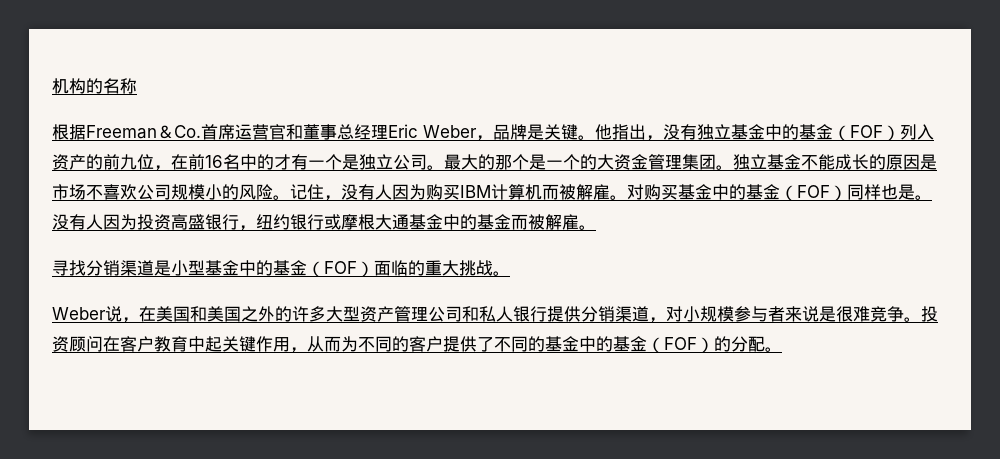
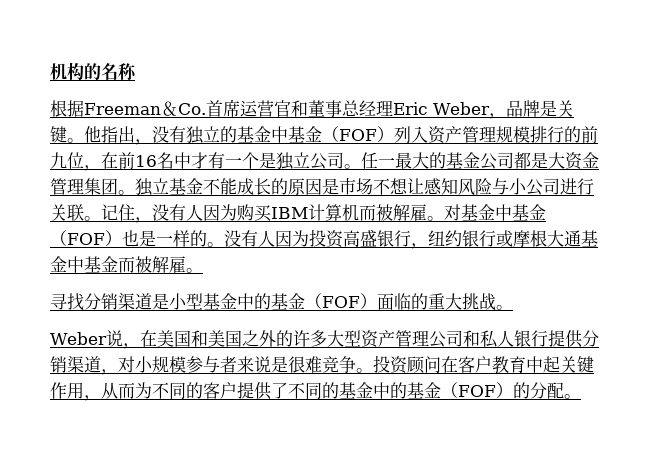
- 他指出，没有独立基金中的基金（FOF）列入资产的前九位，在前16名中的才有一个是独立公司。
+ 他指出，没有独立的基金中基金（FOF）列入资产管理规模排行的前九位，在前16名中才有一个是独立公司。
- 最大的那个是一个的大资金管理集团。
+ 任一最大的基金公司都是大资金管理集团。
- 独立基金不能成长的原因是市场不喜欢公司规模小的风险。
+ 独立基金不能成长的原因是市场不想让感知风险与小公司进行关联。
- 对购买基金中的基金（FOF）同样也是。
+ 对基金中基金（FOF）也是一样的。
- 没有人因为投资高盛银行，纽约银行或摩根大通基金中的基金而被解雇。
+ 没有人因为投资高盛银行，纽约银行或摩根大通基金中基金而被解雇。

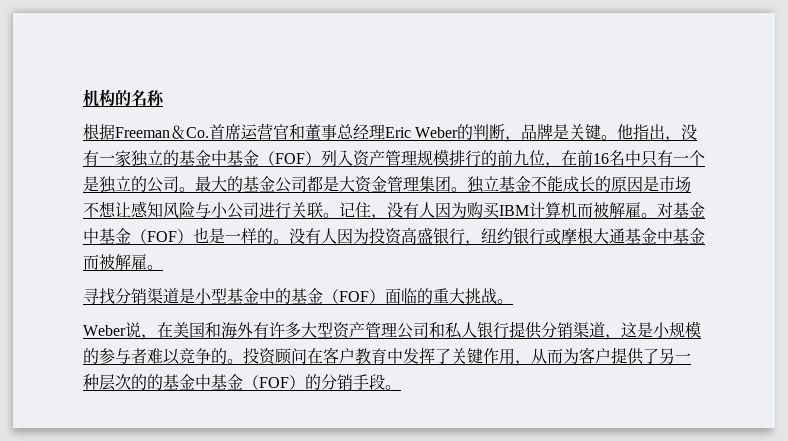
- 根据Freeman＆Co.首席运营官和董事总经理Eric Weber，品牌是关键。
+ 根据Freeman＆Co.首席运营官和董事总经理Eric Weber的判断，品牌是关键。
- 他指出，没有独立的基金中基金（FOF）列入资产管理规模排行的前九位，在前16名中才有一个是独立公司。任一最大的基金公司都是大资金管理集团。
+ 他指出，没有一家独立的基金中基金（FOF）列入资产管理规模排行的前九位，在前16名中只有一个是独立的公司。最大的基金公司都是大资金管理集团。
- Weber说，在美国和美国之外的许多大型资产管理公司和私人银行提供分销渠道，对小规模参与者来说是很难竞争。
+ Weber说，在美国和海外有许多大型资产管理公司和私人银行提供分销渠道，这是小规模的参与者难以竞争的。
- 投资顾问在客户教育中起关键作用，从而为不同的客户提供了不同的基金中的基金（FOF）的分配。
+ 投资顾问在客户教育中发挥了关键作用，从而为客户提供了另一种层次的的基金中基金（FOF）的分销手段。

